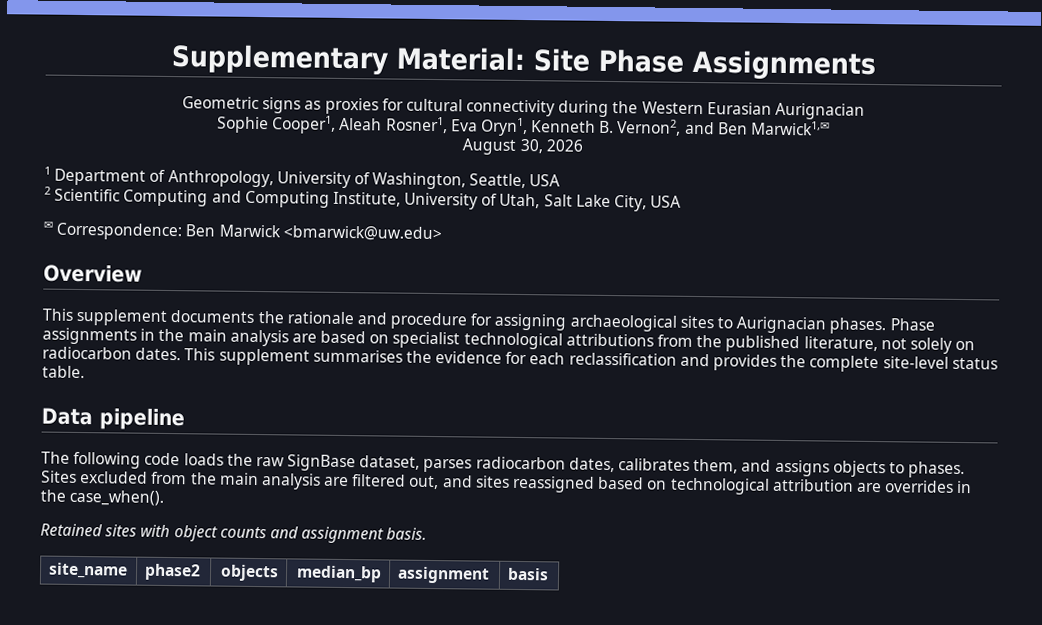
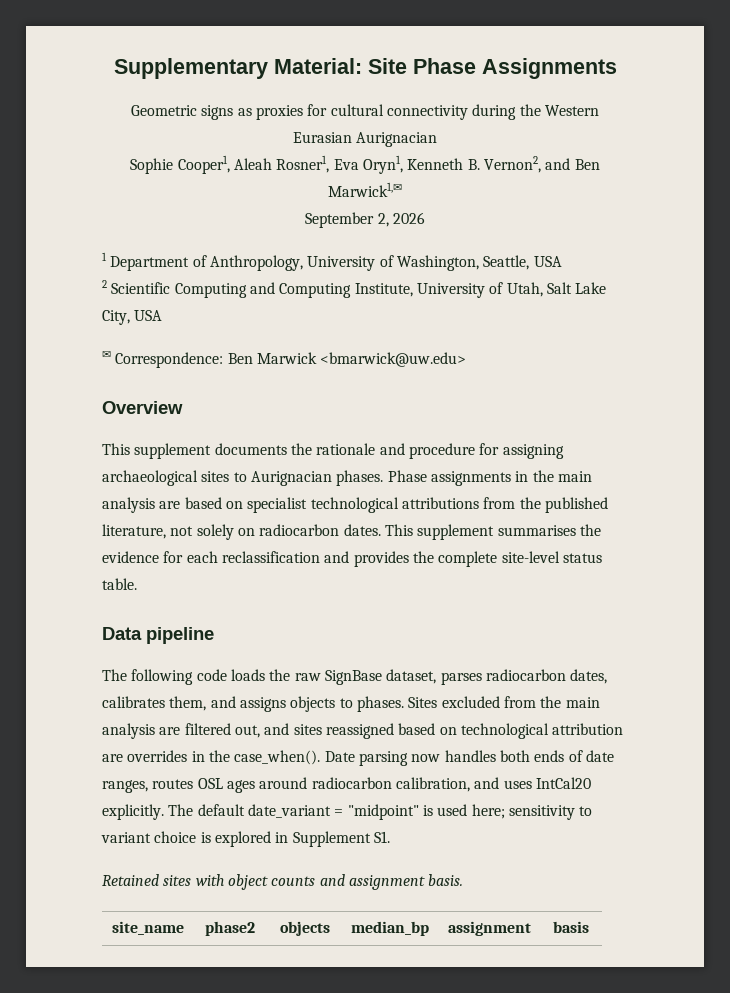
- August 30, 2026
+ September 2, 2026
+ Date parsing now handles both ends of date ranges, routes OSL ages around radiocarbon calibration, and uses IntCal20 explicitly. The default date_variant = "midpoint" is used here; sensitivity to variant choice is explored in Supplement S1.

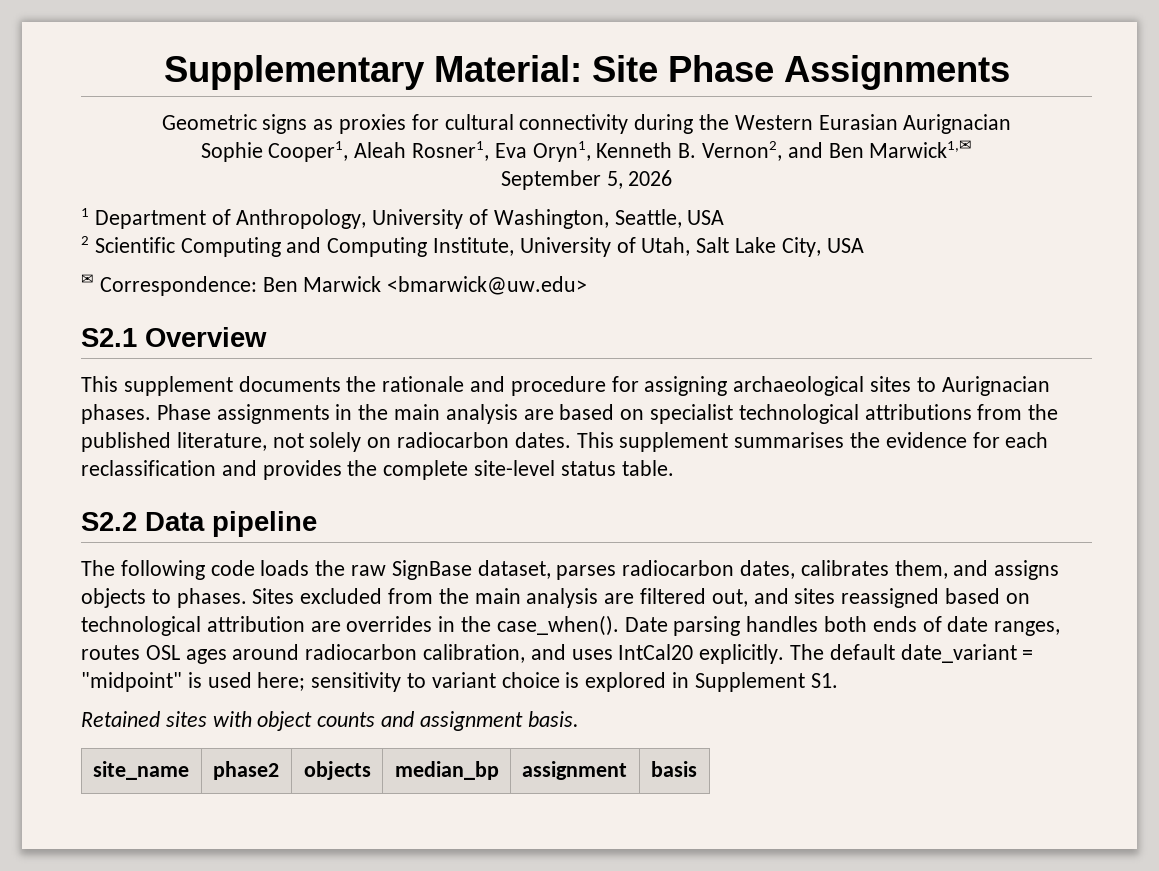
- September 2, 2026
+ September 5, 2026
- Overview
+ S2.1 Overview
- Data pipeline
+ S2.2 Data pipeline
- Date parsing now handles both ends of date ranges, routes OSL ages around radiocarbon calibration, and uses IntCal20 explicitly.
+ Date parsing handles both ends of date ranges, routes OSL ages around radiocarbon calibration, and uses IntCal20 explicitly.

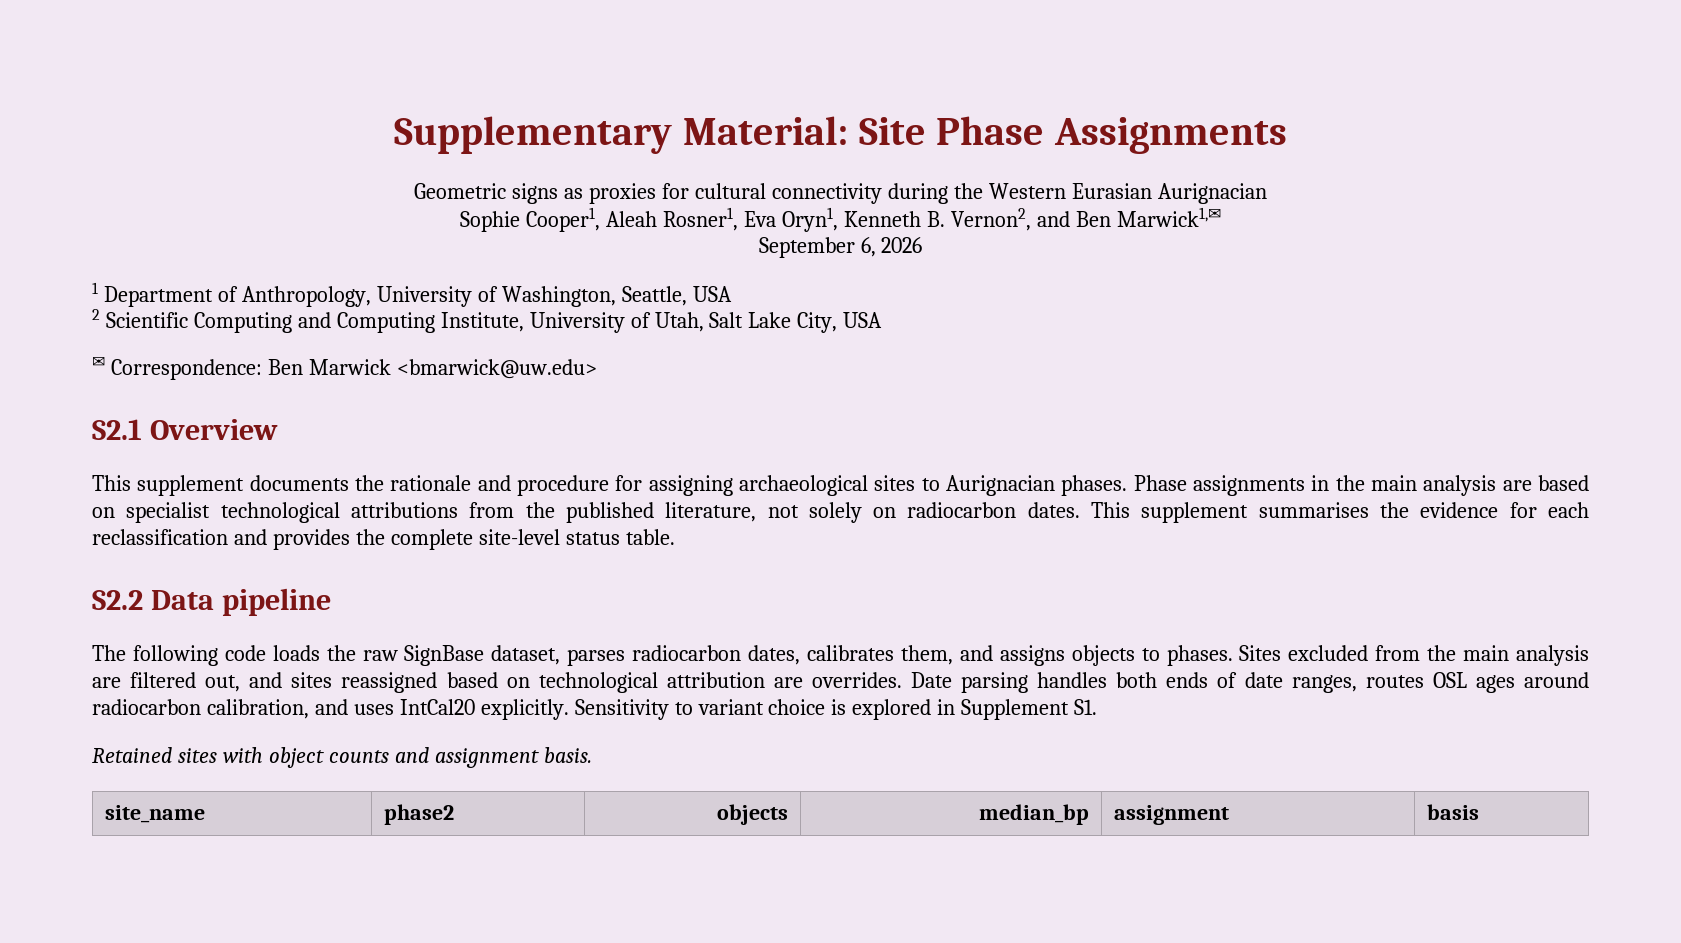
- September 5, 2026
+ September 6, 2026
- Sites excluded from the main analysis are filtered out, and sites reassigned based on technological attribution are overrides in the case_when().
+ Sites excluded from the main analysis are filtered out, and sites reassigned based on technological attribution are overrides.
- The default date_variant = "midpoint" is used here; sensitivity to variant choice is explored in Supplement S1.
+ Sensitivity to variant choice is explored in Supplement S1.

